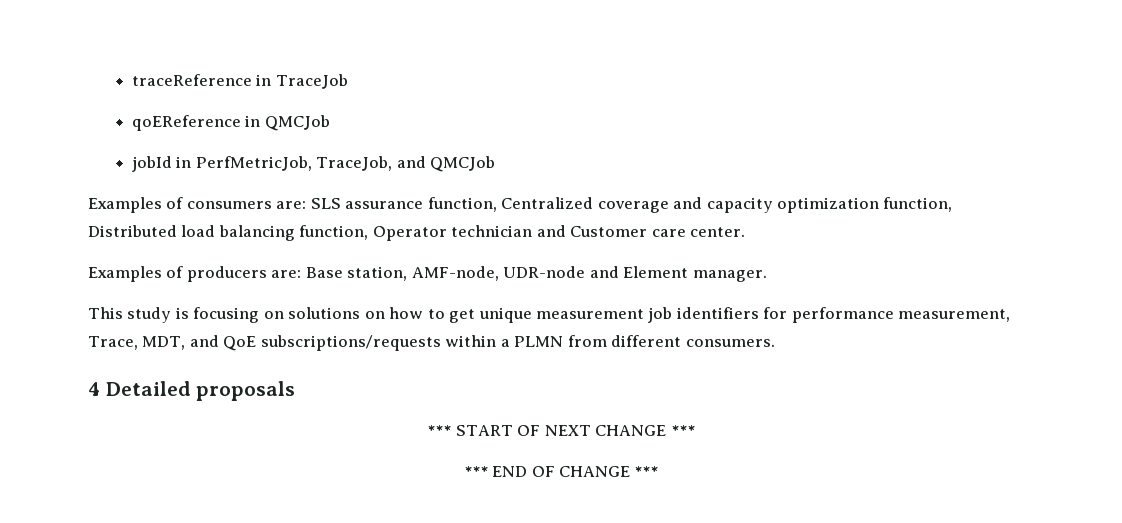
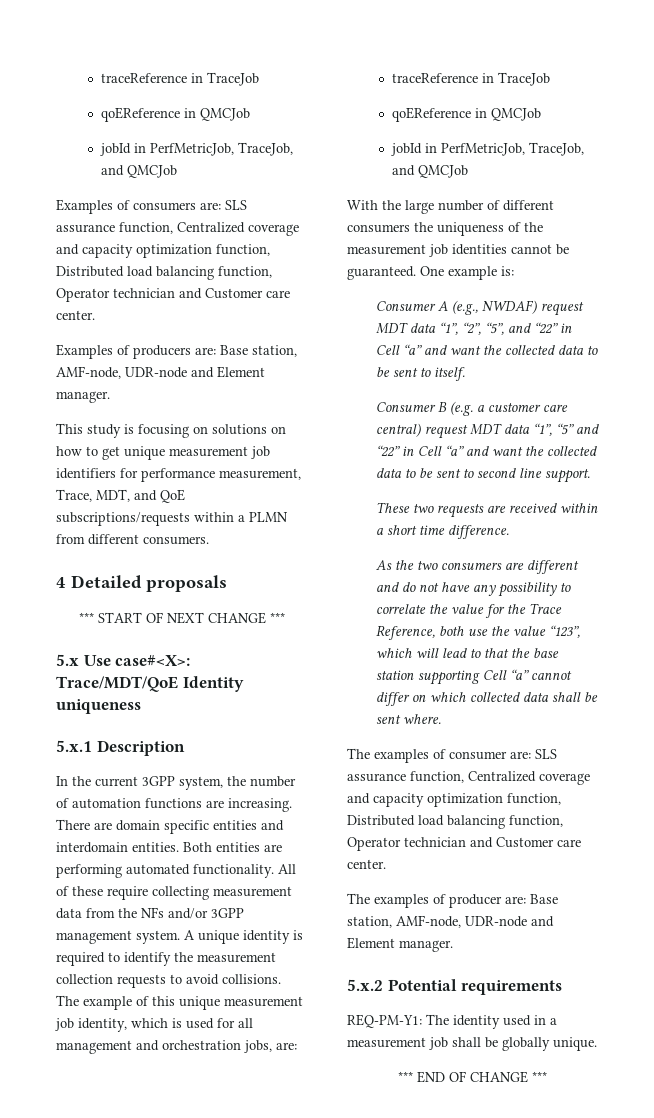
+ 5.x Use case#<X>: Trace/MDT/QoE Identity uniqueness
+ 5.x.1 Description
+ In the current 3GPP system, the number of automation functions are increasing. There are domain specific entities and interdomain entities. Both entities are performing automated functionality. All of these require collecting measurement data from the NFs and/or 3GPP management system. A unique identity is required to identify the measurement collection requests to avoid collisions. The example of this unique measurement job identity, which is used for all management and orchestration jobs, are:
+ traceReference in TraceJob
+ qoEReference in QMCJob
+ jobId in PerfMetricJob, TraceJob, and QMCJob
+ With the large number of different consumers the uniqueness of the measurement job identities cannot be guaranteed. One example is:
+ Consumer A (e.g., NWDAF) request MDT data “1”, “2”, “5”, and “22” in Cell “a” and want the collected data to be sent to itself.
+ Consumer B (e.g. a customer care central) request MDT data “1”, “5” and “22” in Cell “a” and want the collected data to be sent to second line support.
+ These two requests are received within a short time difference.
+ As the two consumers are different and do not have any possibility to correlate the value for the Trace Reference, both use the value “123”, which will lead to that the base station supporting Cell “a” cannot differ on which collected data shall be sent where.
+ The examples of consumer are: SLS assurance function, Centralized coverage and capacity optimization function, Distributed load balancing function, Operator technician and Customer care center.
+ The examples of producer are: Base station, AMF-node, UDR-node and Element manager.
+ 5.x.2 Potential requirements
+ REQ-PM-Y1: The identity used in a measurement job shall be globally unique.

